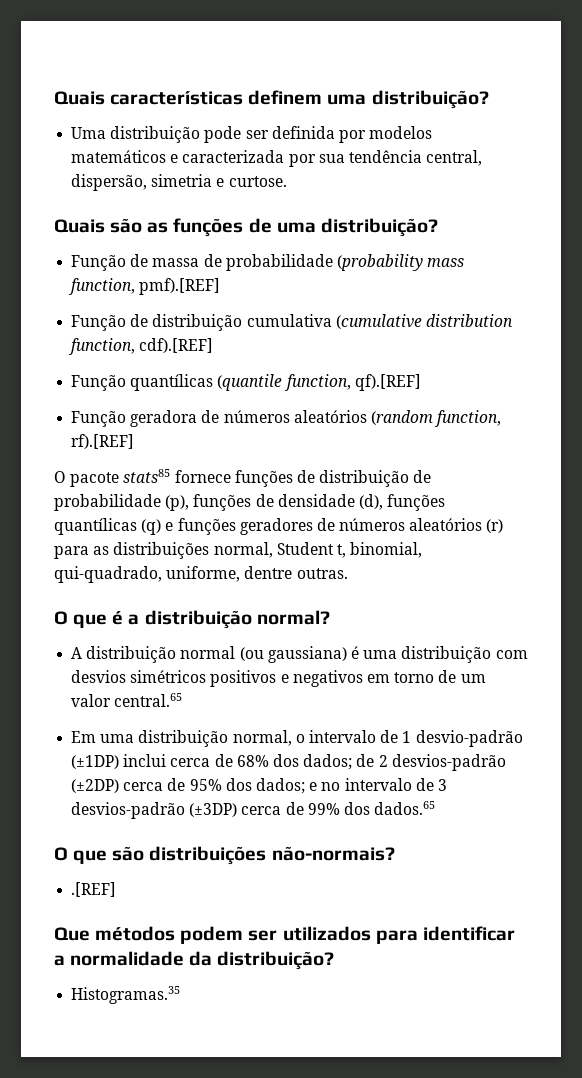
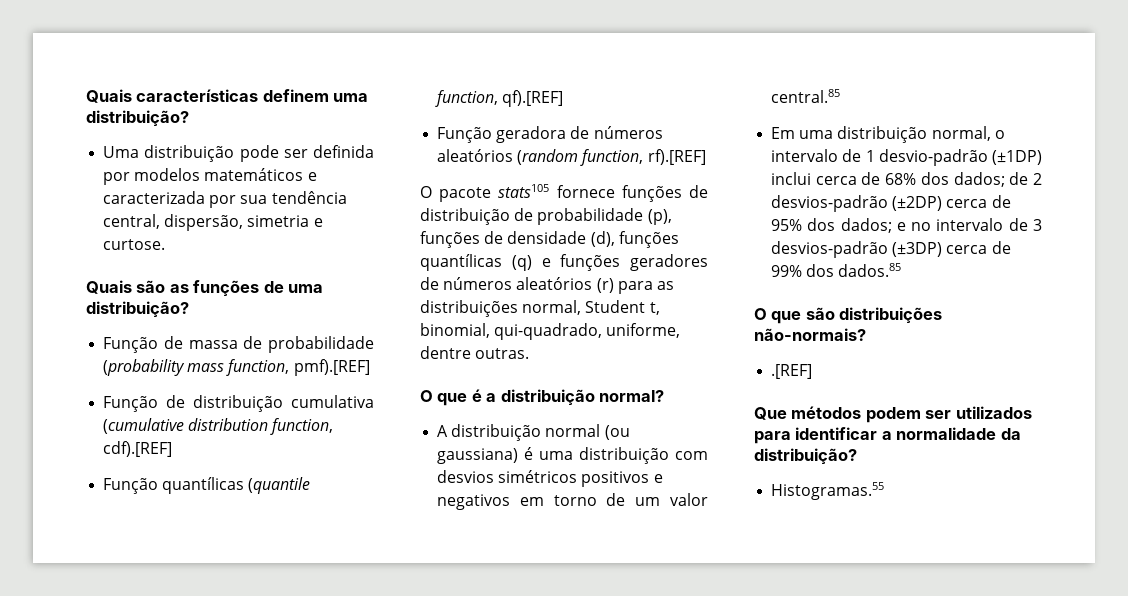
- O pacote stats85 fornece funções de distribuição de probabilidade (p), funções de densidade (d), funções quantílicas (q) e funções geradores de números aleatórios (r) para as distribuições normal, Student t, binomial, qui-quadrado, uniforme, dentre outras.
+ O pacote stats105 fornece funções de distribuição de probabilidade (p), funções de densidade (d), funções quantílicas (q) e funções geradores de números aleatórios (r) para as distribuições normal, Student t, binomial, qui-quadrado, uniforme, dentre outras.
- A distribuição normal (ou gaussiana) é uma distribuição com desvios simétricos positivos e negativos em torno de um valor central.65
+ A distribuição normal (ou gaussiana) é uma distribuição com desvios simétricos positivos e negativos em torno de um valor central.85
- Em uma distribuição normal, o intervalo de 1 desvio-padrão (±1DP) inclui cerca de 68% dos dados; de 2 desvios-padrão (±2DP) cerca de 95% dos dados; e no intervalo de 3 desvios-padrão (±3DP) cerca de 99% dos dados.65
+ Em uma distribuição normal, o intervalo de 1 desvio-padrão (±1DP) inclui cerca de 68% dos dados; de 2 desvios-padrão (±2DP) cerca de 95% dos dados; e no intervalo de 3 desvios-padrão (±3DP) cerca de 99% dos dados.85
- Histogramas.35
+ Histogramas.55

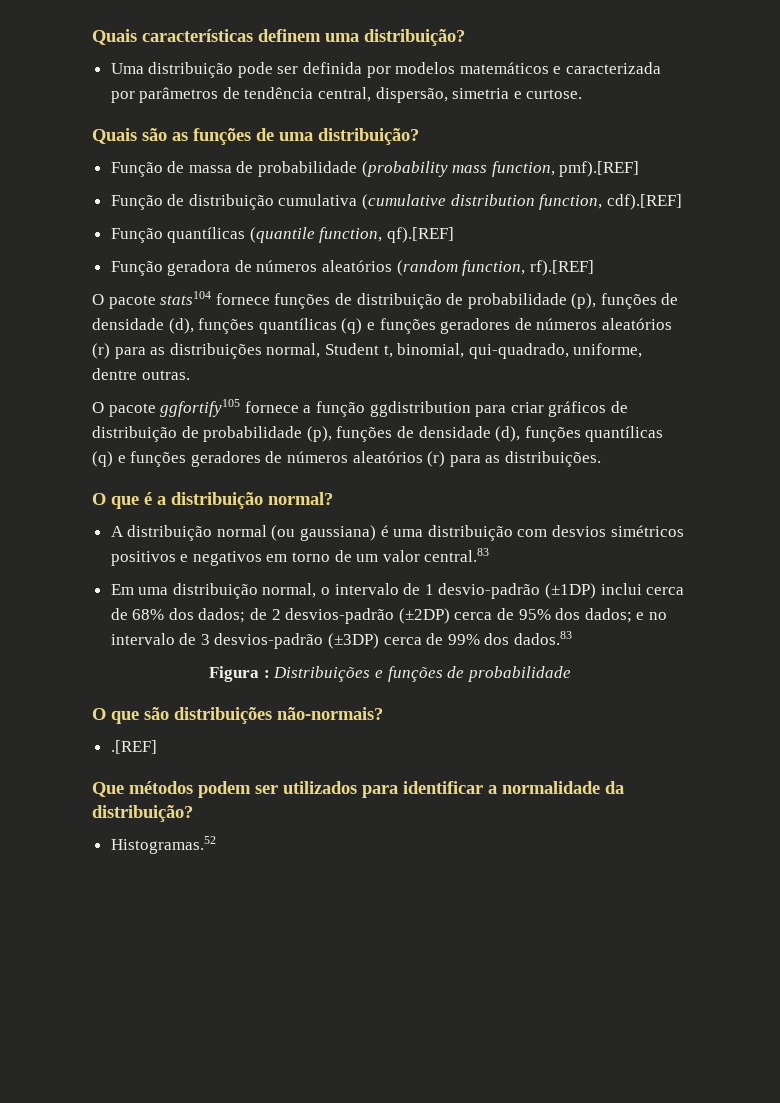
- Uma distribuição pode ser definida por modelos matemáticos e caracterizada por sua tendência central, dispersão, simetria e curtose.
+ Uma distribuição pode ser definida por modelos matemáticos e caracterizada por parâmetros de tendência central, dispersão, simetria e curtose.
- O pacote stats105 fornece funções de distribuição de probabilidade (p), funções de densidade (d), funções quantílicas (q) e funções geradores de números aleatórios (r) para as distribuições normal, Student t, binomial, qui-quadrado, uniforme, dentre outras.
+ O pacote stats104 fornece funções de distribuição de probabilidade (p), funções de densidade (d), funções quantílicas (q) e funções geradores de números aleatórios (r) para as distribuições normal, Student t, binomial, qui-quadrado, uniforme, dentre outras.
+ O pacote ggfortify105 fornece a função ggdistribution para criar gráficos de distribuição de probabilidade (p), funções de densidade (d), funções quantílicas (q) e funções geradores de números aleatórios (r) para as distribuições.
- A distribuição normal (ou gaussiana) é uma distribuição com desvios simétricos positivos e negativos em torno de um valor central.85
+ A distribuição normal (ou gaussiana) é uma distribuição com desvios simétricos positivos e negativos em torno de um valor central.83
- Em uma distribuição normal, o intervalo de 1 desvio-padrão (±1DP) inclui cerca de 68% dos dados; de 2 desvios-padrão (±2DP) cerca de 95% dos dados; e no intervalo de 3 desvios-padrão (±3DP) cerca de 99% dos dados.85
+ Em uma distribuição normal, o intervalo de 1 desvio-padrão (±1DP) inclui cerca de 68% dos dados; de 2 desvios-padrão (±2DP) cerca de 95% dos dados; e no intervalo de 3 desvios-padrão (±3DP) cerca de 99% dos dados.83
+ Figura : Distribuições e funções de probabilidade
- Histogramas.55
+ Histogramas.52

